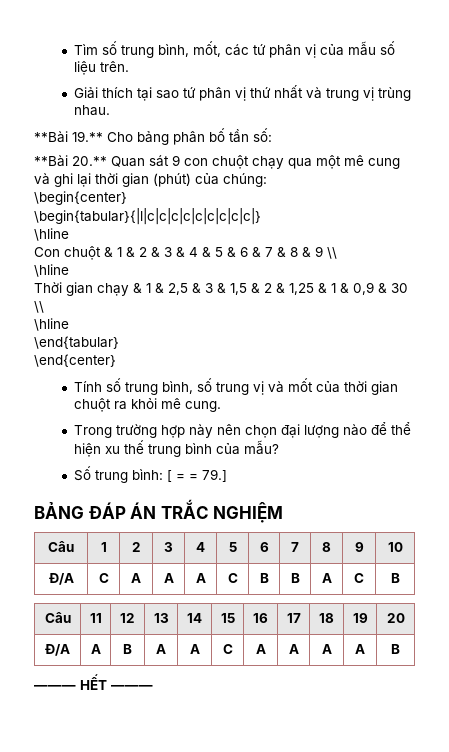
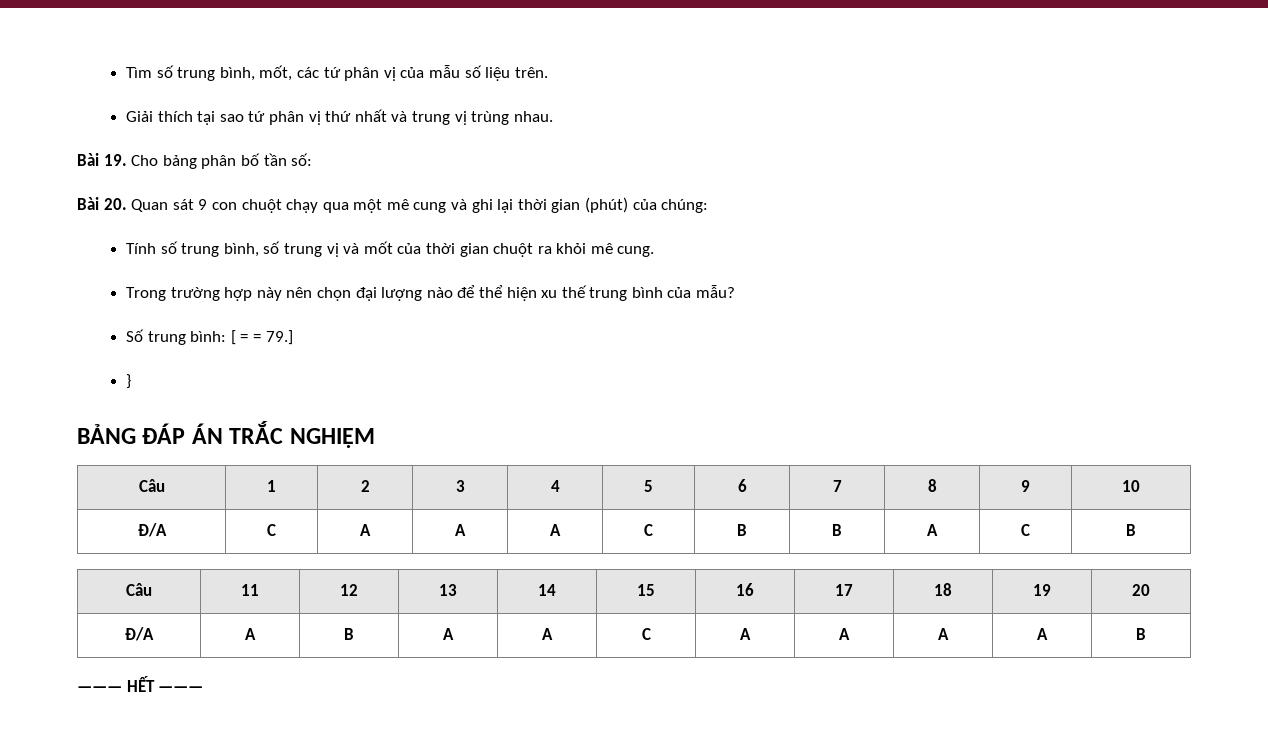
- **Bài 19.** Cho bảng phân bố tần số:
+ Bài 19. Cho bảng phân bố tần số:
- **Bài 20.** Quan sát 9 con chuột chạy qua một mê cung và ghi lại thời gian (phút) của chúng:
+ Bài 20. Quan sát 9 con chuột chạy qua một mê cung và ghi lại thời gian (phút) của chúng:
- \begin{center}
- \begin{tabular}{|l|c|c|c|c|c|c|c|c|c|}
- \hline
- Con chuột & 1 & 2 & 3 & 4 & 5 & 6 & 7 & 8 & 9 \\
- \hline
- Thời gian chạy & 1 & 2,5 & 3 & 1,5 & 2 & 1,25 & 1 & 0,9 & 30 \\
- \hline
- \end{tabular}
- \end{center}
+ }

